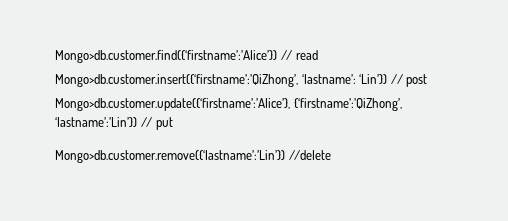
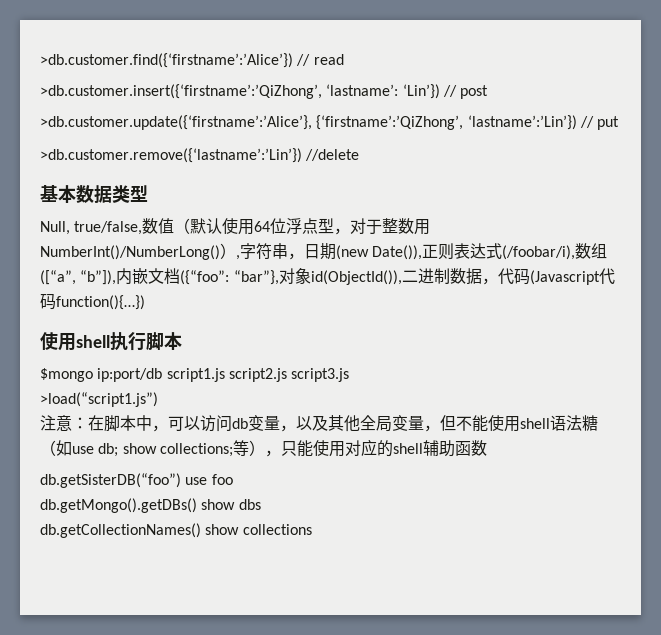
- Mongo>db.customer.find({‘firstname’:’Alice’}) // read
+ >db.customer.find({‘firstname’:’Alice’}) // read
- Mongo>db.customer.insert({‘firstname’:’QiZhong’, ‘lastname’: ‘Lin’}) // post
+ >db.customer.insert({‘firstname’:’QiZhong’, ‘lastname’: ‘Lin’}) // post
- Mongo>db.customer.update({‘firstname’:’Alice’}, {‘firstname’:’QiZhong’, ‘lastname’:’Lin’}) // put
+ >db.customer.update({‘firstname’:’Alice’}, {‘firstname’:’QiZhong’, ‘lastname’:’Lin’}) // put
- Mongo>db.customer.remove({‘lastname’:’Lin’}) //delete
+ >db.customer.remove({‘lastname’:’Lin’}) //delete
+ 基本数据类型
+ Null, true/false,数值（默认使用64位浮点型，对于整数用NumberInt()/NumberLong()）,字符串，日期(new Date()),正则表达式(/foobar/i),数组([“a”, “b”]),内嵌文档({“foo”: “bar”},对象id(ObjectId()),二进制数据，代码(Javascript代码function(){…})
+ 使用shell执行脚本
+ $mongo ip:port/db script1.js script2.js script3.js
+ >load(“script1.js”)
+ 注意：在脚本中，可以访问db变量，以及其他全局变量，但不能使用shell语法糖（如use db; show collections;等），只能使用对应的shell辅助函数
+ db.getSisterDB(“foo”) use foo
+ db.getMongo().getDBs() show dbs
+ db.getCollectionNames() show collections

